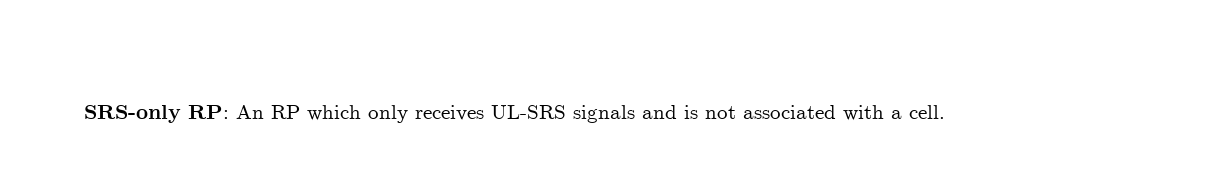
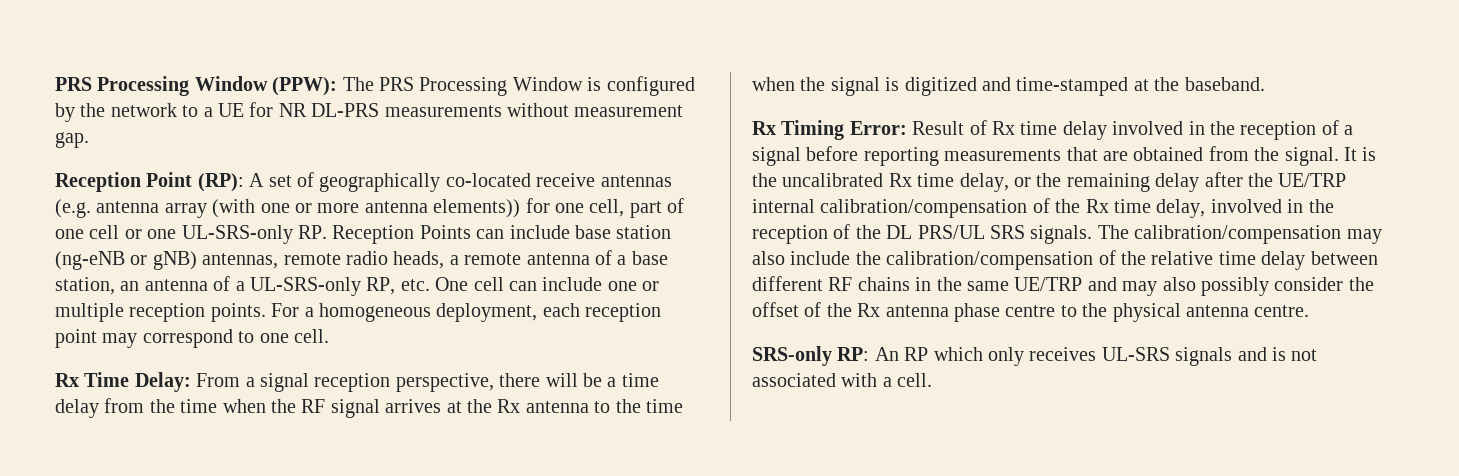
+ PRS Processing Window (PPW): The PRS Processing Window is configured by the network to a UE for NR DL-PRS measurements without measurement gap.
+ Reception Point (RP): A set of geographically co-located receive antennas (e.g. antenna array (with one or more antenna elements)) for one cell, part of one cell or one UL-SRS-only RP. Reception Points can include base station (ng-eNB or gNB) antennas, remote radio heads, a remote antenna of a base station, an antenna of a UL-SRS-only RP, etc. One cell can include one or multiple reception points. For a homogeneous deployment, each reception point may correspond to one cell.
+ Rx Time Delay: From a signal reception perspective, there will be a time delay from the time when the RF signal arrives at the Rx antenna to the time when the signal is digitized and time-stamped at the baseband.
+ Rx Timing Error: Result of Rx time delay involved in the reception of a signal before reporting measurements that are obtained from the signal. It is the uncalibrated Rx time delay, or the remaining delay after the UE/TRP internal calibration/compensation of the Rx time delay, involved in the reception of the DL PRS/UL SRS signals. The calibration/compensation may also include the calibration/compensation of the relative time delay between different RF chains in the same UE/TRP and may also possibly consider the offset of the Rx antenna phase centre to the physical antenna centre.

